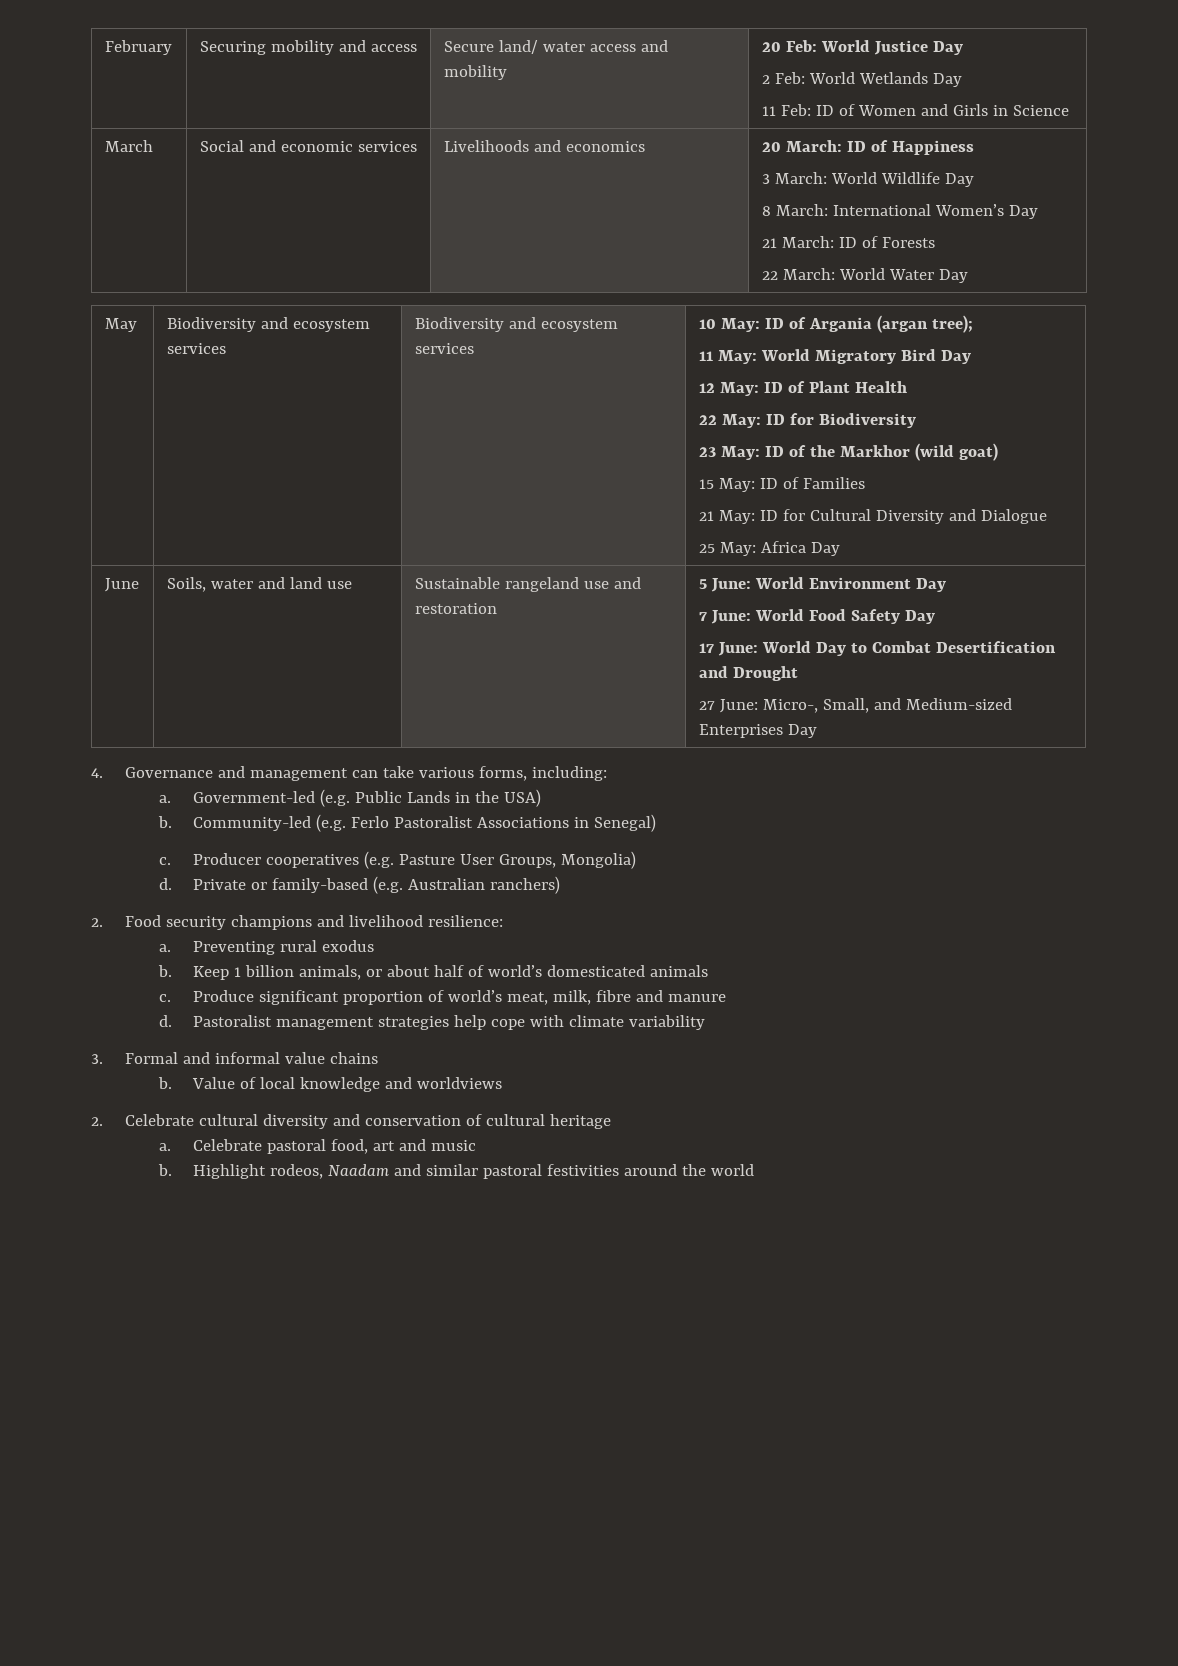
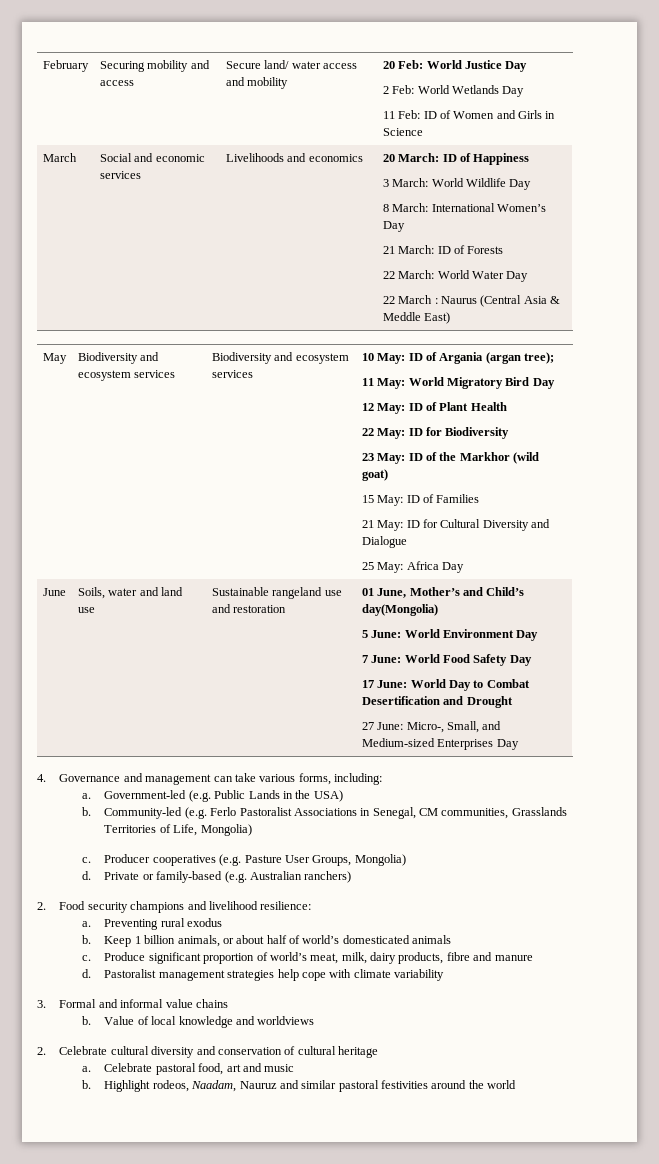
+ 22 March : Naurus (Central Asia & Meddle East)
+ 01 June, Mother’s and Child’s day(Mongolia)
- Community-led (e.g. Ferlo Pastoralist Associations in Senegal)
+ Community-led (e.g. Ferlo Pastoralist Associations in Senegal, CM communities, Grasslands Territories of Life, Mongolia)
- Produce significant proportion of world’s meat, milk, fibre and manure
+ Produce significant proportion of world’s meat, milk, dairy products, fibre and manure
- Highlight rodeos, Naadam and similar pastoral festivities around the world
+ Highlight rodeos, Naadam, Nauruz and similar pastoral festivities around the world

